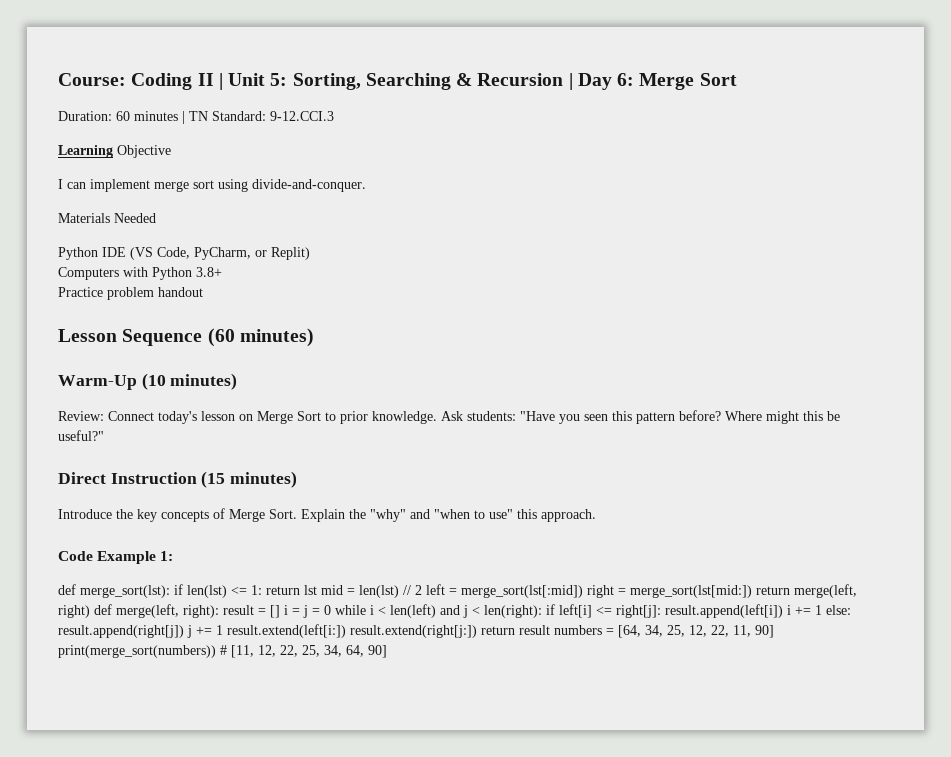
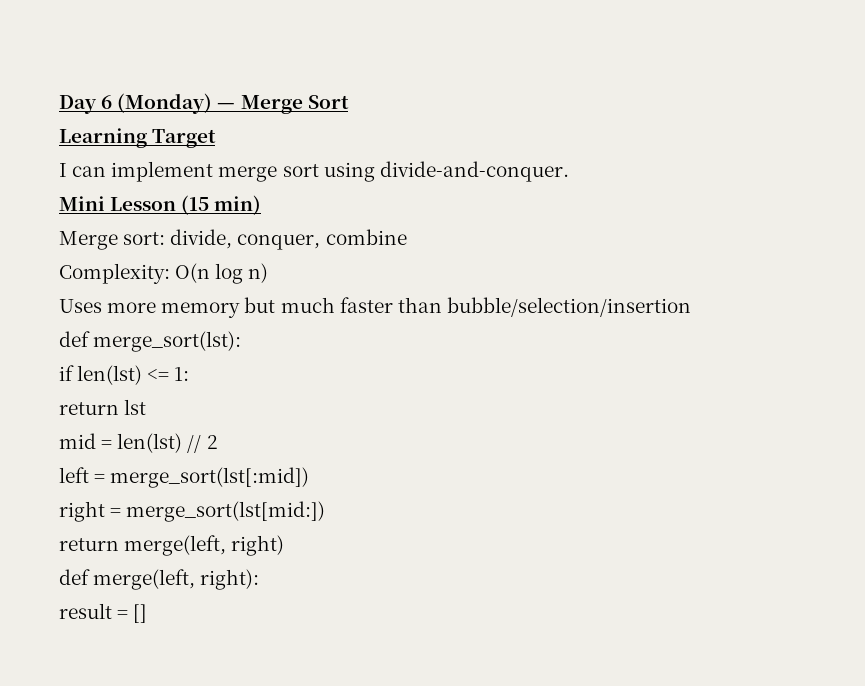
- Course: Coding II | Unit 5: Sorting, Searching & Recursion | Day 6: Merge Sort
- Duration: 60 minutes | TN Standard: 9-12.CCI.3
+ Day 6 (Monday) — Merge Sort
- Learning Objective
+ Learning Target
- Materials Needed
- Python IDE (VS Code, PyCharm, or Replit)
- Computers with Python 3.8+
- Practice problem handout
- Lesson Sequence (60 minutes)
- Warm-Up (10 minutes)
- Review: Connect today's lesson on Merge Sort to prior knowledge. Ask students: "Have you seen this pattern before? Where might this be useful?"
- Direct Instruction (15 minutes)
- Introduce the key concepts of Merge Sort. Explain the "why" and "when to use" this approach.
- Code Example 1:
+ Mini Lesson (15 min)
+ Merge sort: divide, conquer, combine
+ Complexity: O(n log n)
+ Uses more memory but much faster than bubble/selection/insertion
- def merge_sort(lst): if len(lst) <= 1: return lst mid = len(lst) // 2 left = merge_sort(lst[:mid]) right = merge_sort(lst[mid:]) return merge(left, right) def merge(left, right): result = [] i = j = 0 while i < len(left) and j < len(right): if left[i] <= right[j]: result.append(left[i]) i += 1 else: result.append(right[j]) j += 1 result.extend(left[i:]) result.extend(right[j:]) return result numbers = [64, 34, 25, 12, 22, 11, 90] print(merge_sort(numbers)) # [11, 12, 22, 25, 34, 64, 90]
+ def merge_sort(lst):
+ if len(lst) <= 1:
+ return lst
+ mid = len(lst) // 2
+ left = merge_sort(lst[:mid])
+ right = merge_sort(lst[mid:])
+ return merge(left, right)
+ def merge(left, right):
+ result = []

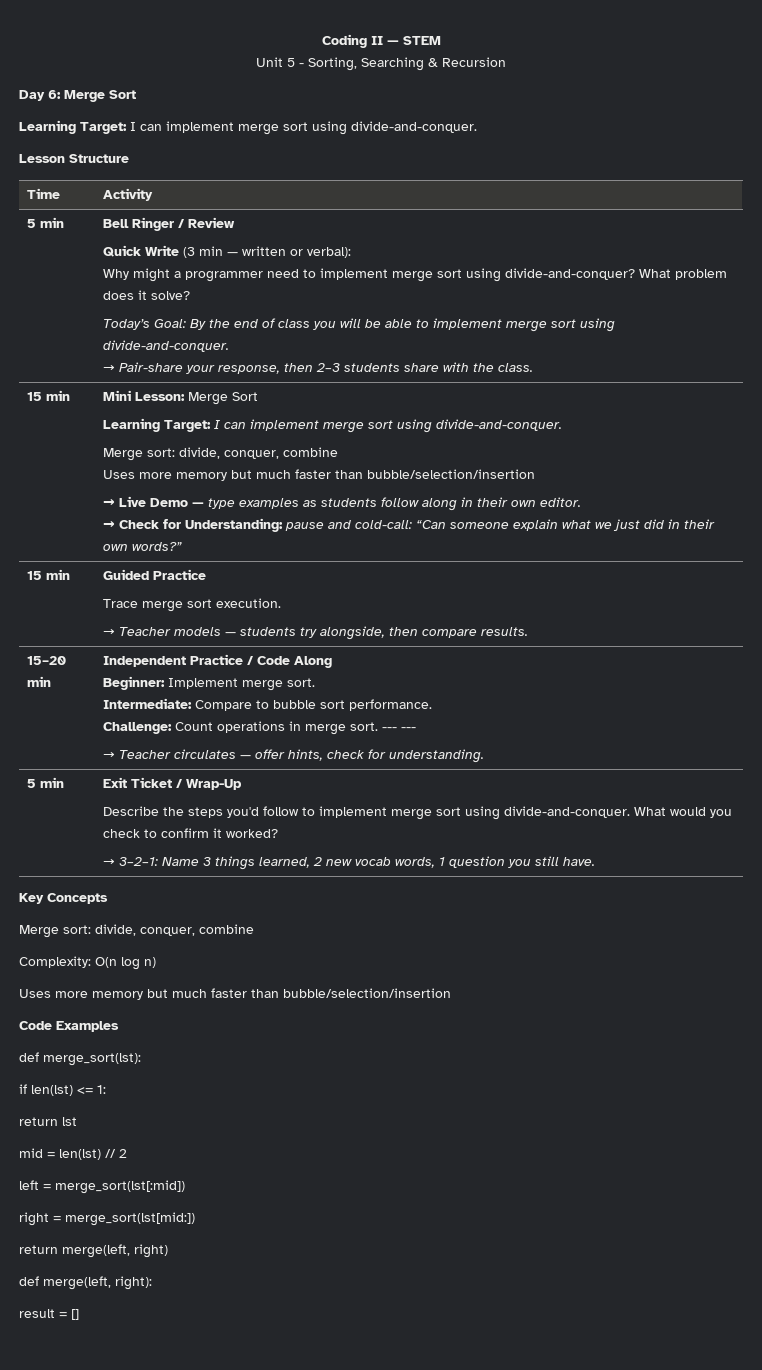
- Day 6 (Monday) — Merge Sort
- Learning Target
- I can implement merge sort using divide-and-conquer.
- Mini Lesson (15 min)
+ Coding II — STEM
+ Unit 5 - Sorting, Searching & Recursion
+ Day 6: Merge Sort
+ Learning Target: I can implement merge sort using divide-and-conquer.
+ Lesson Structure
+ Time | Activity
+ 5 min | Bell Ringer / Review
+ Quick Write (3 min — written or verbal):
+ Why might a programmer need to implement merge sort using divide-and-conquer? What problem does it solve?
+ Today’s Goal: By the end of class you will be able to implement merge sort using divide-and-conquer.
+ → Pair-share your response, then 2–3 students share with the class.
+ 15 min | Mini Lesson: Merge Sort
+ Learning Target: I can implement merge sort using divide-and-conquer.
+ Merge sort: divide, conquer, combine
+ Uses more memory but much faster than bubble/selection/insertion
+ → Live Demo — type examples as students follow along in their own editor.
+ → Check for Understanding: pause and cold-call: “Can someone explain what we just did in their own words?”
+ 15 min | Guided Practice
+ Trace merge sort execution.
+ → Teacher models — students try alongside, then compare results.
+ 15–20 min | Independent Practice / Code Along
+ Beginner: Implement merge sort.
+ Intermediate: Compare to bubble sort performance.
+ Challenge: Count operations in merge sort. --- ---
+ → Teacher circulates — offer hints, check for understanding.
+ 5 min | Exit Ticket / Wrap-Up
+ Describe the steps you'd follow to implement merge sort using divide-and-conquer. What would you check to confirm it worked?
+ → 3–2–1: Name 3 things learned, 2 new vocab words, 1 question you still have.
+ Key Concepts
+ Code Examples

